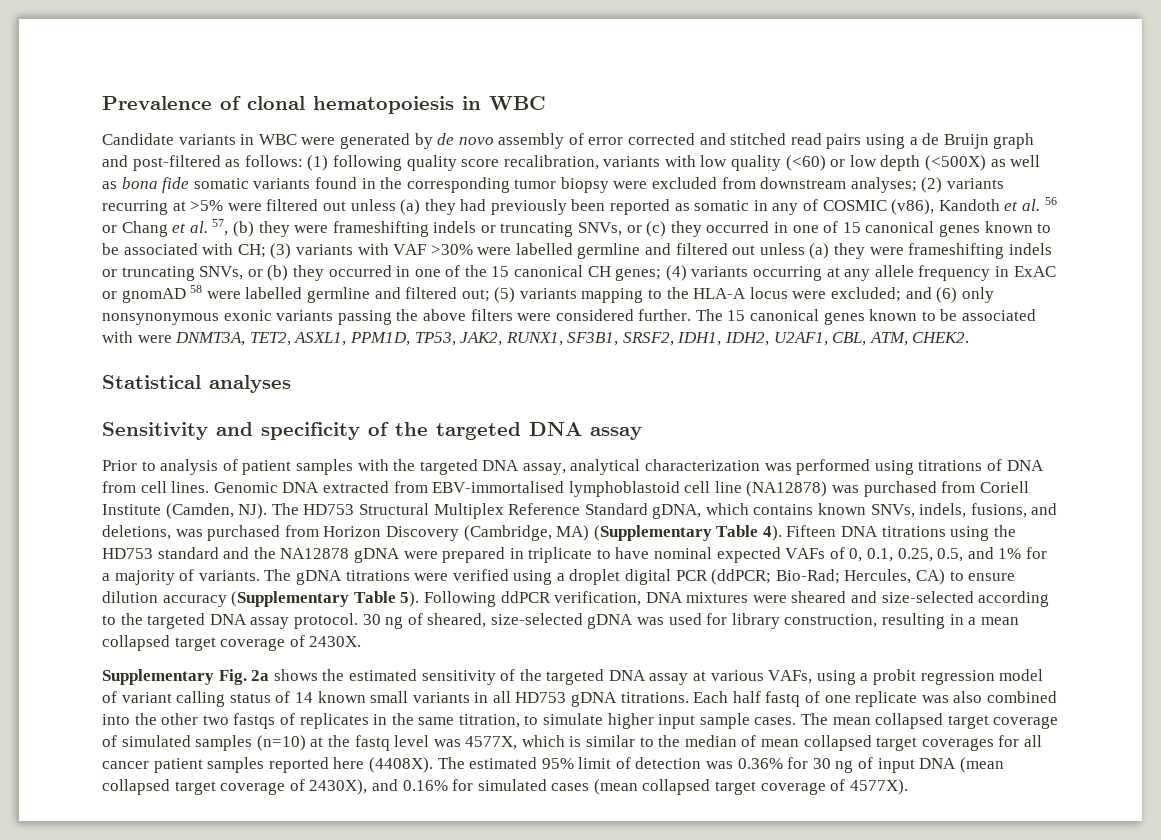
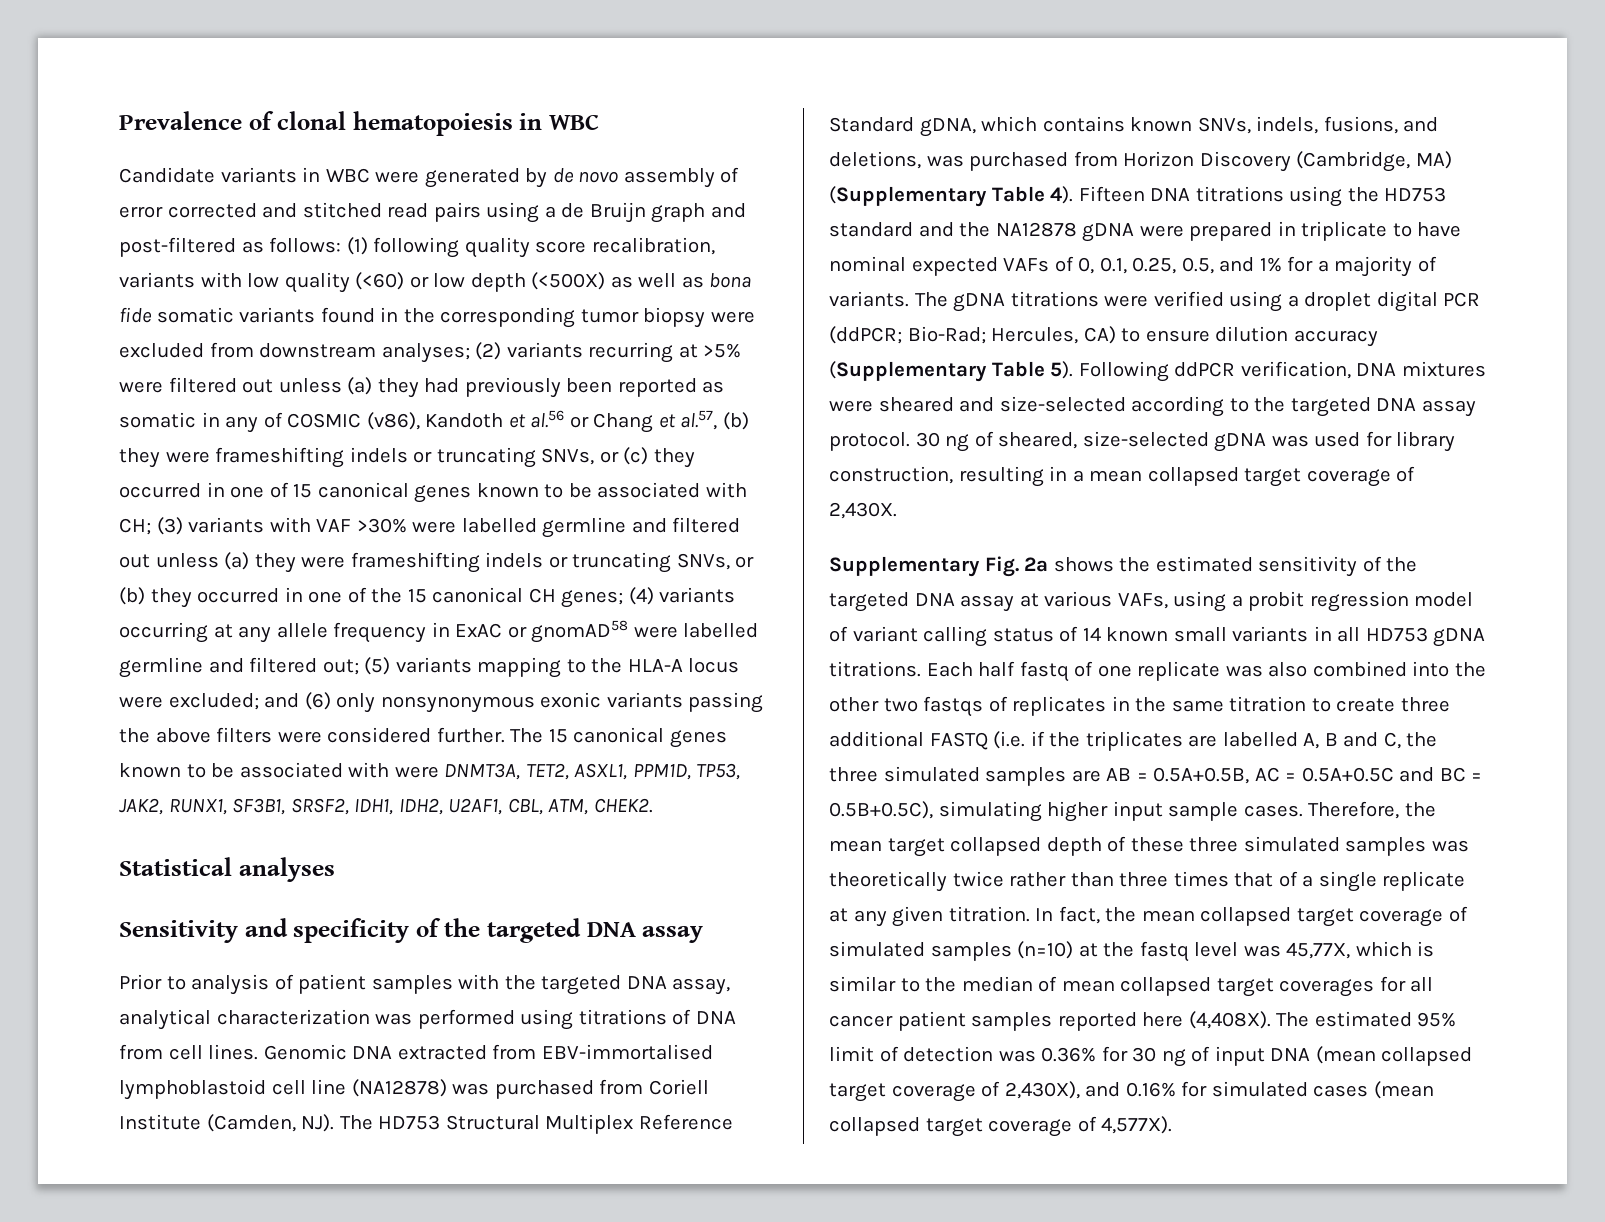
- (2) variants recurring at >5% were filtered out unless (a) they had previously been reported as somatic in any of COSMIC (v86), Kandoth et al. 56 or Chang et al. 57, (b) they were frameshifting indels or truncating SNVs, or (c) they occurred in one of 15 canonical genes known to be associated with CH;
+ (2) variants recurring at >5% were filtered out unless (a) they had previously been reported as somatic in any of COSMIC (v86), Kandoth et al.56 or Chang et al.57, (b) they were frameshifting indels or truncating SNVs, or (c) they occurred in one of 15 canonical genes known to be associated with CH;
- (4) variants occurring at any allele frequency in ExAC or gnomAD 58 were labelled germline and filtered out;
+ (4) variants occurring at any allele frequency in ExAC or gnomAD58 were labelled germline and filtered out;
- 30 ng of sheared, size-selected gDNA was used for library construction, resulting in a mean collapsed target coverage of 2430X.
+ 30 ng of sheared, size-selected gDNA was used for library construction, resulting in a mean collapsed target coverage of 2,430X.
- Each half fastq of one replicate was also combined into the other two fastqs of replicates in the same titration, to simulate higher input sample cases. The mean collapsed target coverage of simulated samples (n=10) at the fastq level was 4577X, which is similar to the median of mean collapsed target coverages for all cancer patient samples reported here (4408X).
+ Each half fastq of one replicate was also combined into the other two fastqs of replicates in the same titration to create three additional FASTQ (i.e. if the triplicates are labelled A, B and C, the three simulated samples are AB = 0.5A+0.5B, AC = 0.5A+0.5C and BC = 0.5B+0.5C), simulating higher input sample cases. Therefore, the mean target collapsed depth of these three simulated samples was theoretically twice rather than three times that of a single replicate at any given titration. In fact, the mean collapsed target coverage of simulated samples (n=10) at the fastq level was 45,77X, which is similar to the median of mean collapsed target coverages for all cancer patient samples reported here (4,408X).
- The estimated 95% limit of detection was 0.36% for 30 ng of input DNA (mean collapsed target coverage of 2430X), and 0.16% for simulated cases (mean collapsed target coverage of 4577X).
+ The estimated 95% limit of detection was 0.36% for 30 ng of input DNA (mean collapsed target coverage of 2,430X), and 0.16% for simulated cases (mean collapsed target coverage of 4,577X).

